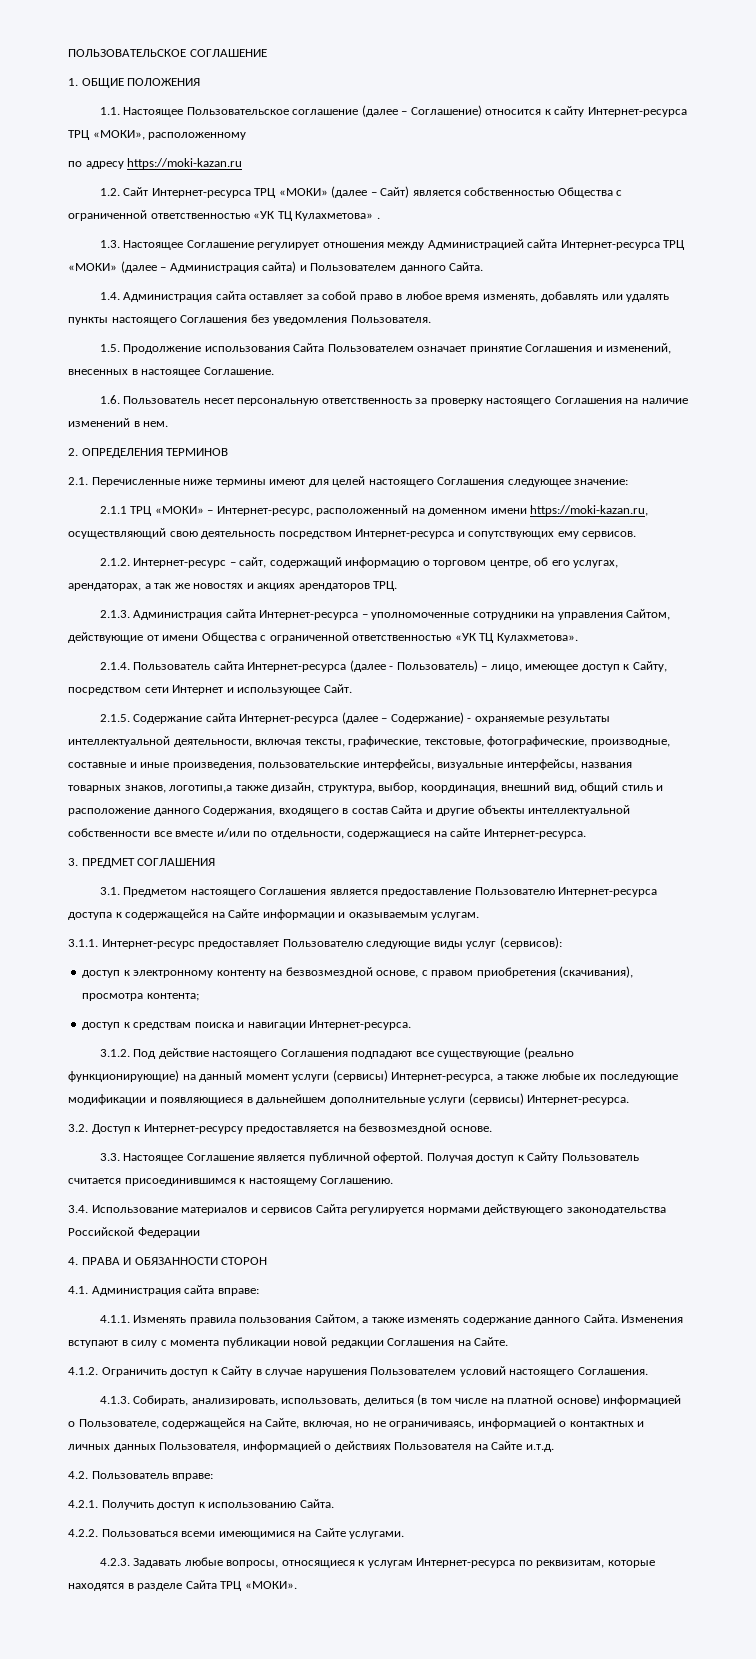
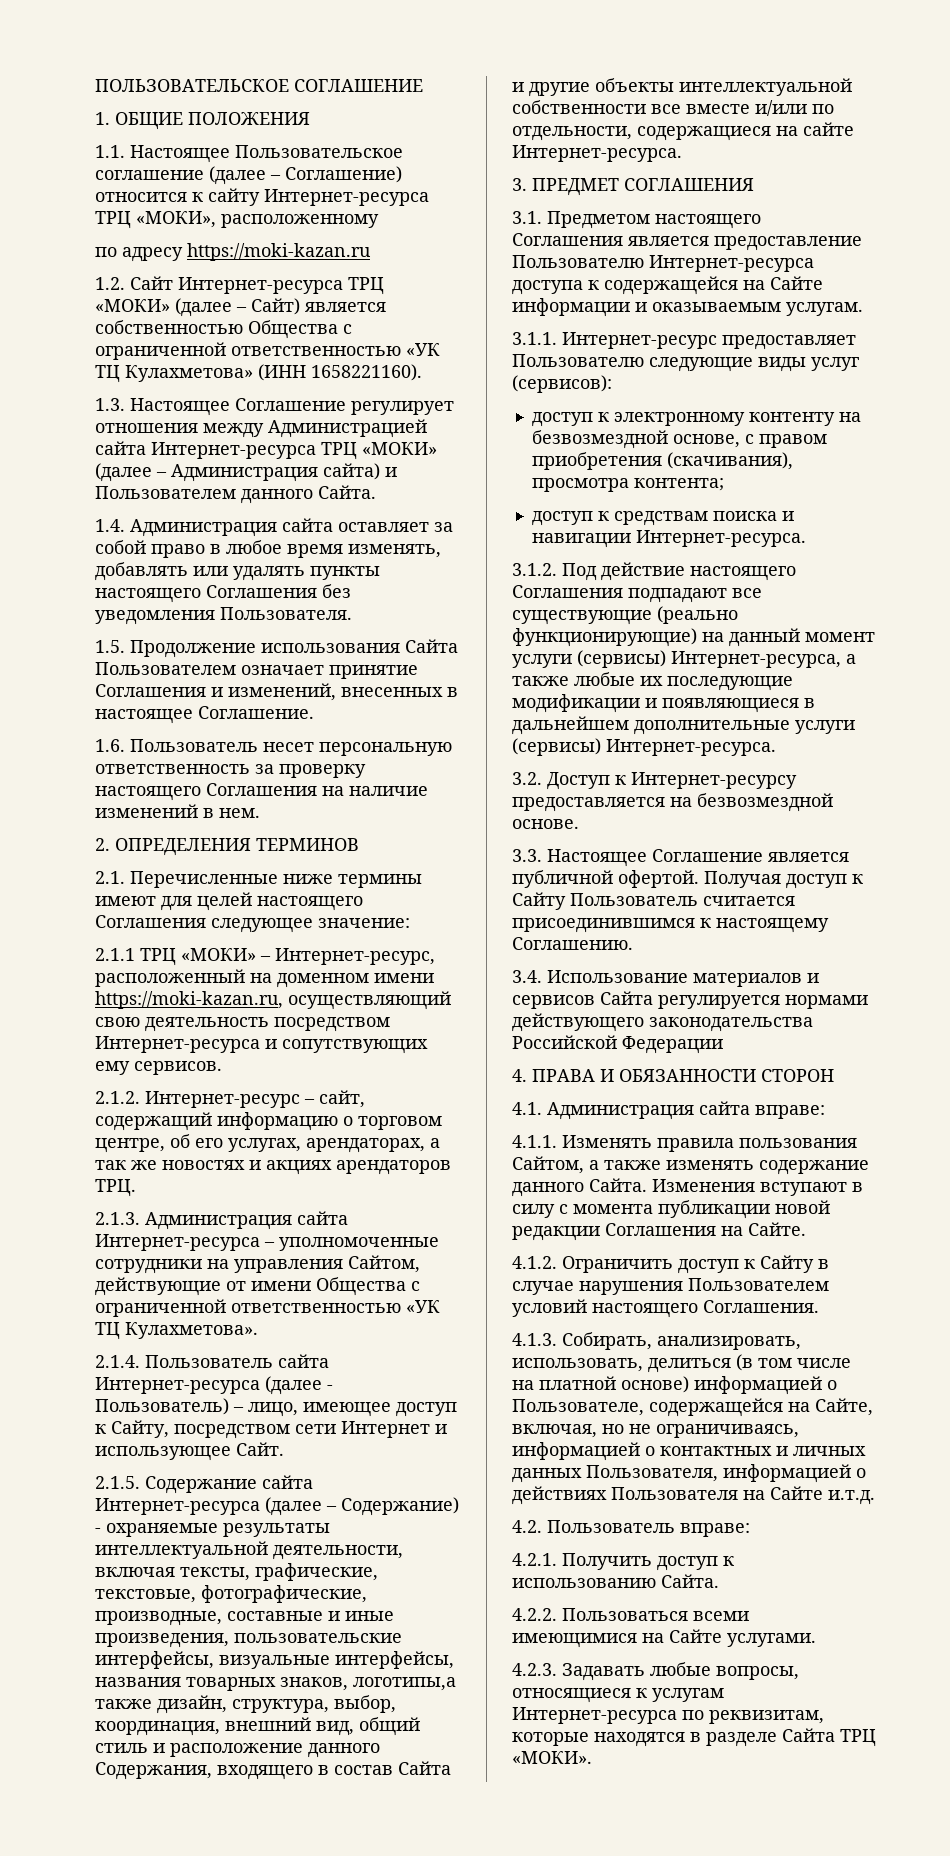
- 1.2. Сайт Интернет-ресурса ТРЦ «МОКИ» (далее – Сайт) является собственностью Общества с ограниченной ответственностью «УК ТЦ Кулахметова» .
+ 1.2. Сайт Интернет-ресурса ТРЦ «МОКИ» (далее – Сайт) является собственностью Общества с ограниченной ответственностью «УК ТЦ Кулахметова» (ИНН 1658221160).

